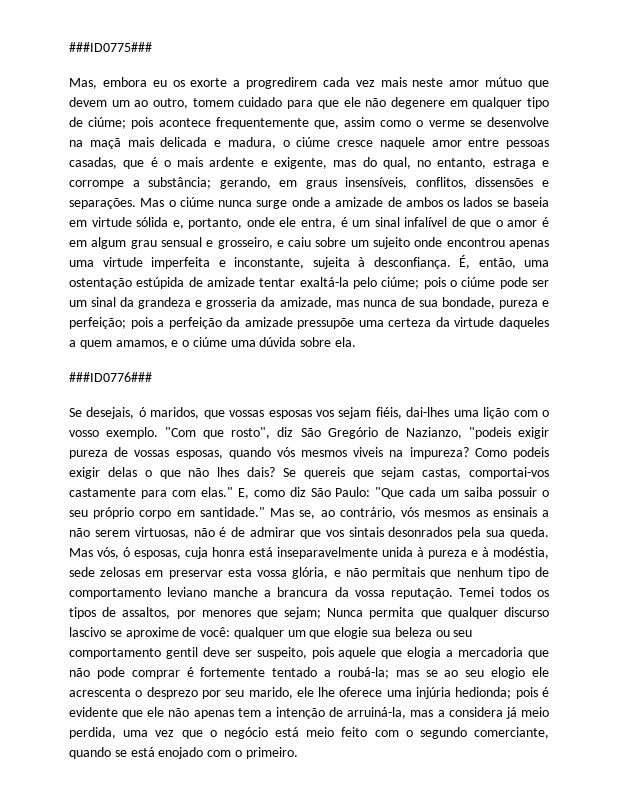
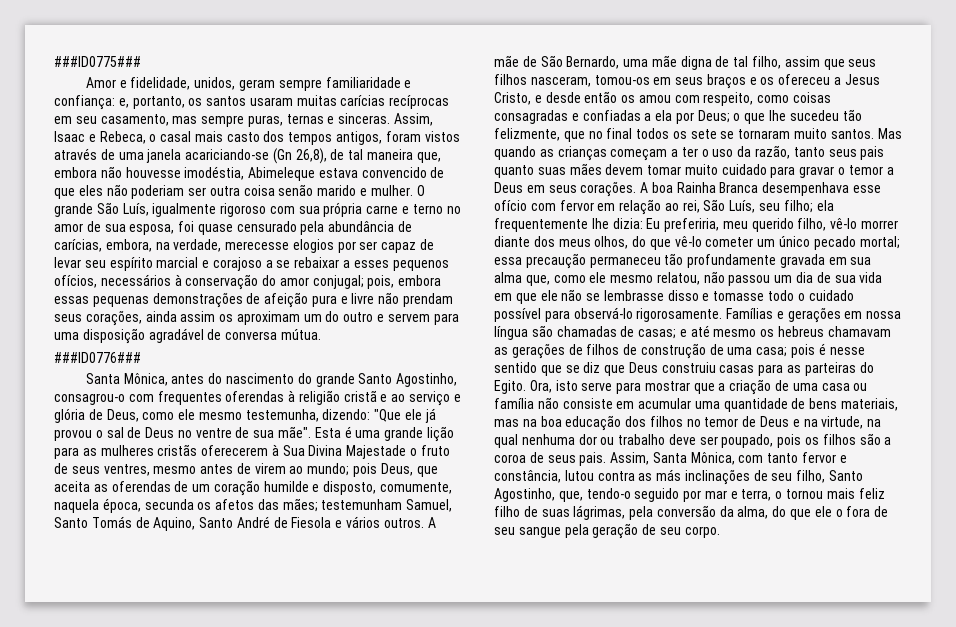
- Mas, embora eu os exorte a progredirem cada vez mais neste amor mútuo que devem um ao outro, tomem cuidado para que ele não degenere em qualquer tipo de ciúme; pois acontece frequentemente que, assim como o verme se desenvolve na maçã mais delicada e madura, o ciúme cresce naquele amor entre pessoas casadas, que é o mais ardente e exigente, mas do qual, no entanto, estraga e corrompe a substância; gerando, em graus insensíveis, conflitos, dissensões e separações. Mas o ciúme nunca surge onde a amizade de ambos os lados se baseia em virtude sólida e, portanto, onde ele entra, é um sinal infalível de que o amor é em algum grau sensual e grosseiro, e caiu sobre um sujeito onde encontrou apenas uma virtude imperfeita e inconstante, sujeita à desconfiança. É, então, uma ostentação estúpida de amizade tentar exaltá-la pelo ciúme; pois o ciúme pode ser um sinal da grandeza e grosseria da amizade, mas nunca de sua bondade, pureza e perfeição; pois a perfeição da amizade pressupõe uma certeza da virtude daqueles a quem amamos, e o ciúme uma dúvida sobre ela.
+ Amor e fidelidade, unidos, geram sempre familiaridade e confiança: e, portanto, os santos usaram muitas carícias recíprocas em seu casamento, mas sempre puras, ternas e sinceras. Assim, Isaac e Rebeca, o casal mais casto dos tempos antigos, foram vistos através de uma janela acariciando-se (Gn 26,8), de tal maneira que, embora não houvesse imodéstia, Abimeleque estava convencido de que eles não poderiam ser outra coisa senão marido e mulher. O grande São Luís, igualmente rigoroso com sua própria carne e terno no amor de sua esposa, foi quase censurado pela abundância de carícias, embora, na verdade, merecesse elogios por ser capaz de levar seu espírito marcial e corajoso a se rebaixar a esses pequenos ofícios, necessários à conservação do amor conjugal; pois, embora essas pequenas demonstrações de afeição pura e livre não prendam seus corações, ainda assim os aproximam um do outro e servem para uma disposição agradável de conversa mútua.
  ###ID0776###
- Se desejais, ó maridos, que vossas esposas vos sejam fiéis, dai-lhes uma lição com o vosso exemplo. "Com que rosto", diz São Gregório de Nazianzo, "podeis exigir pureza de vossas esposas, quando vós mesmos viveis na impureza? Como podeis exigir delas o que não lhes dais? Se quereis que sejam castas, comportai-vos castamente para com elas." E, como diz São Paulo: "Que cada um saiba possuir o seu próprio corpo em santidade." Mas se, ao contrário, vós mesmos as ensinais a não serem virtuosas, não é de admirar que vos sintais desonrados pela sua queda. Mas vós, ó esposas, cuja honra está inseparavelmente unida à pureza e à modéstia, sede zelosas em preservar esta vossa glória, e não permitais que nenhum tipo de comportamento leviano manche a brancura da vossa reputação. Temei todos os tipos de assaltos, por menores que sejam; Nunca permita que qualquer discurso lascivo se aproxime de você: qualquer um que elogie sua beleza ou seu comportamento gentil deve ser suspeito, pois aquele que elogia a mercadoria que não pode comprar é fortemente tentado a roubá-la; mas se ao seu elogio ele acrescenta o desprezo por seu marido, ele lhe oferece uma injúria hedionda; pois é evidente que ele não apenas tem a intenção de arruiná-la, mas a considera já meio perdida, uma vez que o negócio está meio feito com o segundo comerciante, quando se está enojado com o primeiro.
+ Santa Mônica, antes do nascimento do grande Santo Agostinho, consagrou-o com frequentes oferendas à religião cristã e ao serviço e glória de Deus, como ele mesmo testemunha, dizendo: "Que ele já provou o sal de Deus no ventre de sua mãe". Esta é uma grande lição para as mulheres cristãs oferecerem à Sua Divina Majestade o fruto de seus ventres, mesmo antes de virem ao mundo; pois Deus, que aceita as oferendas de um coração humilde e disposto, comumente, naquela época, secunda os afetos das mães; testemunham Samuel, Santo Tomás de Aquino, Santo André de Fiesola e vários outros. A mãe de São Bernardo, uma mãe digna de tal filho, assim que seus filhos nasceram, tomou-os em seus braços e os ofereceu a Jesus Cristo, e desde então os amou com respeito, como coisas consagradas e confiadas a ela por Deus; o que lhe sucedeu tão felizmente, que no final todos os sete se tornaram muito santos. Mas quando as crianças começam a ter o uso da razão, tanto seus pais quanto suas mães devem tomar muito cuidado para gravar o temor a Deus em seus corações. A boa Rainha Branca desempenhava esse ofício com fervor em relação ao rei, São Luís, seu filho; ela frequentemente lhe dizia: Eu preferiria, meu querido filho, vê-lo morrer diante dos meus olhos, do que vê-lo cometer um único pecado mortal; essa precaução permaneceu tão profundamente gravada em sua alma que, como ele mesmo relatou, não passou um dia de sua vida em que ele não se lembrasse disso e tomasse todo o cuidado possível para observá-lo rigorosamente. Famílias e gerações em nossa língua são chamadas de casas; e até mesmo os hebreus chamavam as gerações de filhos de construção de uma casa; pois é nesse sentido que se diz que Deus construiu casas para as parteiras do Egito. Ora, isto serve para mostrar que a criação de uma casa ou família não consiste em acumular uma quantidade de bens materiais, mas na boa educação dos filhos no temor de Deus e na virtude, na qual nenhuma dor ou trabalho deve ser poupado, pois os filhos são a coroa de seus pais. Assim, Santa Mônica, com tanto fervor e constância, lutou contra as más inclinações de seu filho, Santo Agostinho, que, tendo-o seguido por mar e terra, o tornou mais feliz filho de suas lágrimas, pela conversão da alma, do que ele o fora de seu sangue pela geração de seu corpo.

